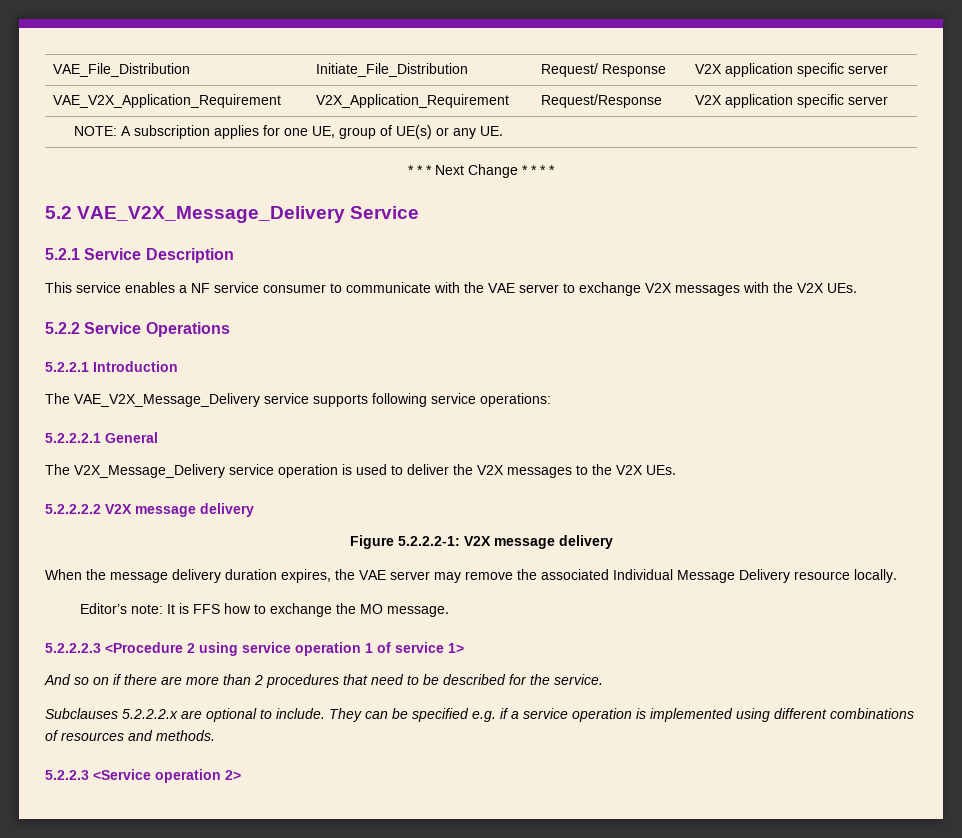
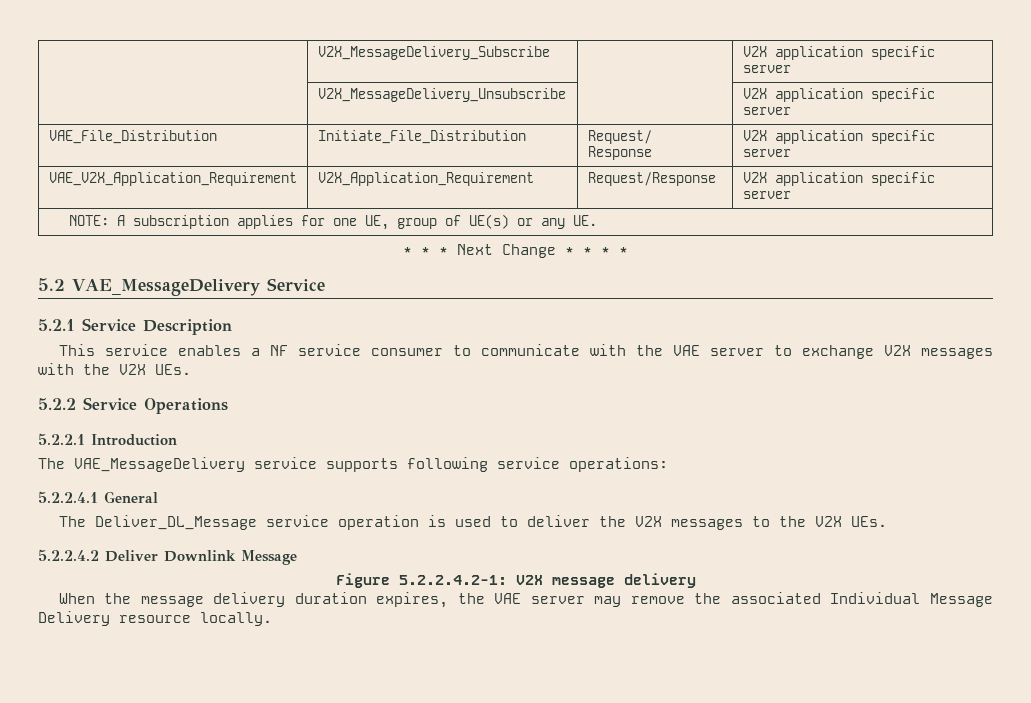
+ | V2X_MessageDelivery_Subscribe | | V2X application specific server
+ | V2X_MessageDelivery_Unsubscribe | | V2X application specific server
- 5.2 VAE_V2X_Message_Delivery Service
+ 5.2 VAE_MessageDelivery Service
- The VAE_V2X_Message_Delivery service supports following service operations:
+ The VAE_MessageDelivery service supports following service operations:
- 5.2.2.2.1 General
+ 5.2.2.4.1 General
- The V2X_Message_Delivery service operation is used to deliver the V2X messages to the V2X UEs.
+ The Deliver_DL_Message service operation is used to deliver the V2X messages to the V2X UEs.
- 5.2.2.2.2 V2X message delivery
+ 5.2.2.4.2 Deliver Downlink Message
- Figure 5.2.2.2-1: V2X message delivery
+ Figure 5.2.2.4.2-1: V2X message delivery
- Editor’s note: It is FFS how to exchange the MO message.
- 5.2.2.2.3 <Procedure 2 using service operation 1 of service 1>
- And so on if there are more than 2 procedures that need to be described for the service.
- Subclauses 5.2.2.2.x are optional to include. They can be specified e.g. if a service operation is implemented using different combinations of resources and methods.
- 5.2.2.3 <Service operation 2>

